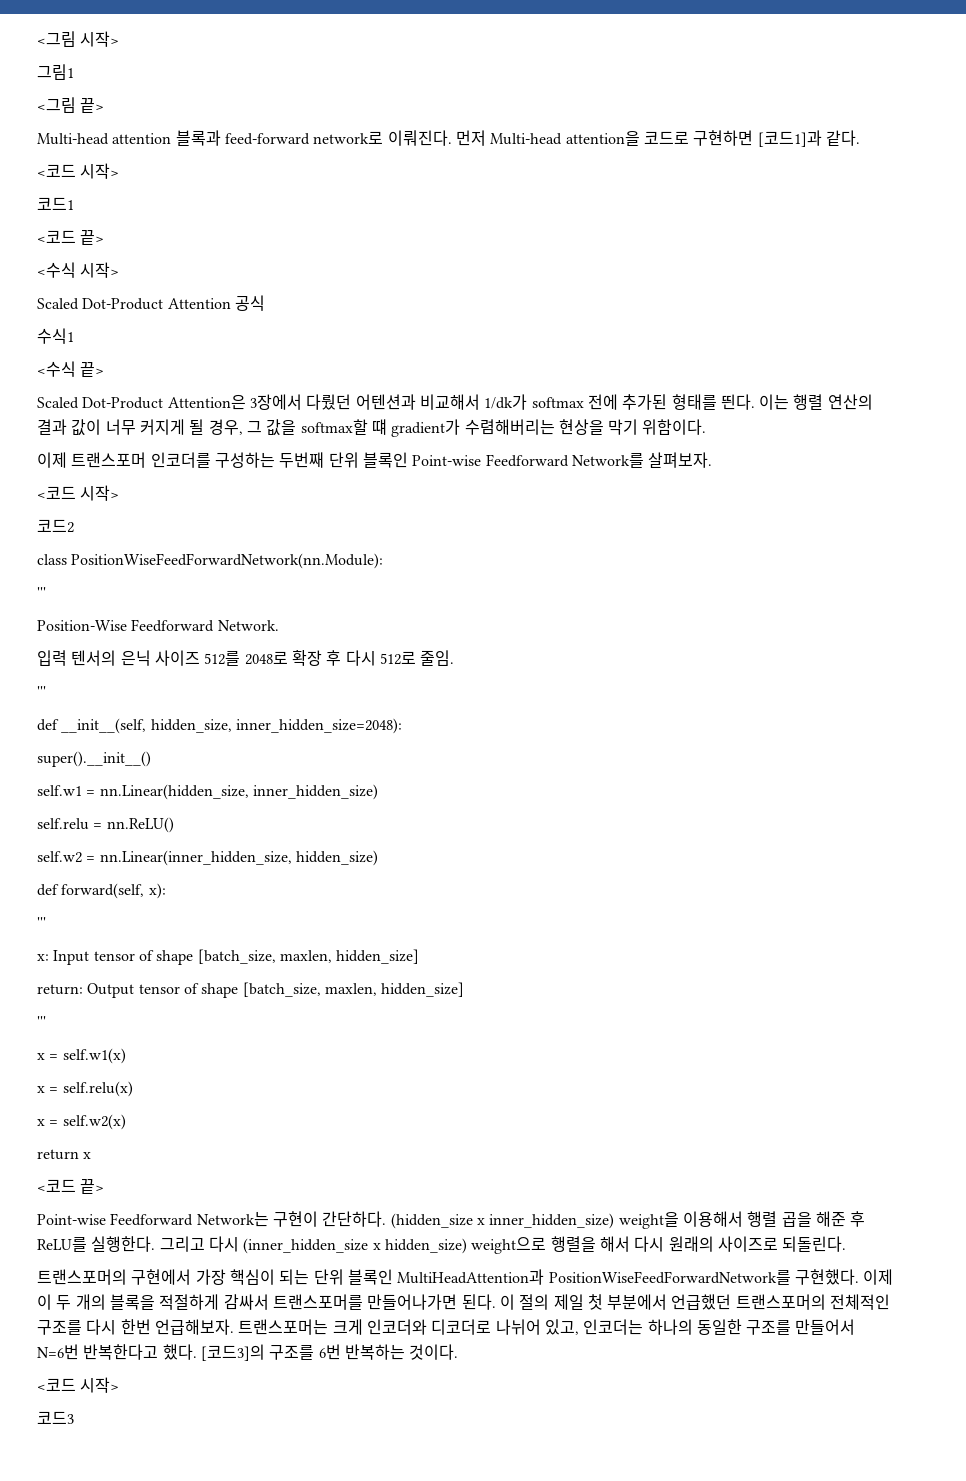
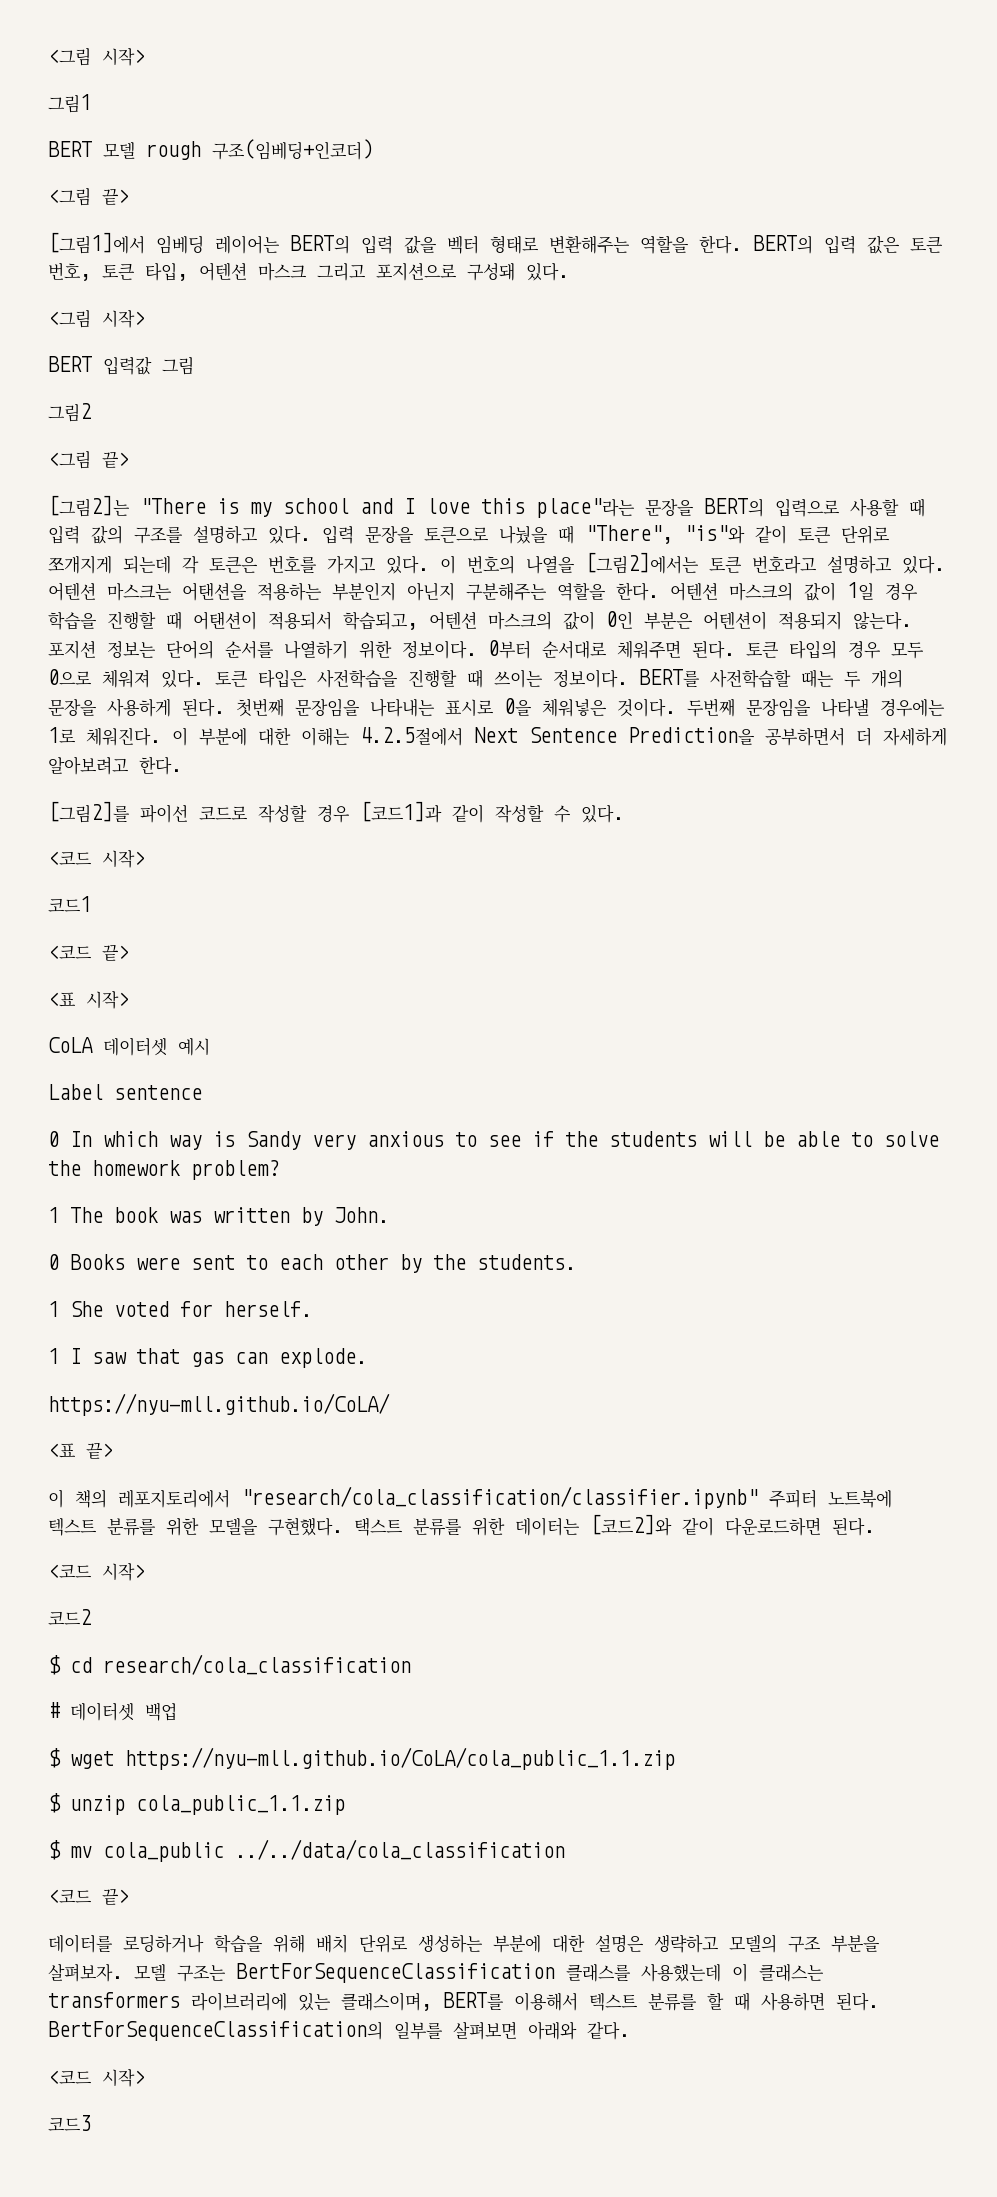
+ BERT 모델 rough 구조(임베딩+인코더)
  <그림 끝>
- Multi-head attention 블록과 feed-forward network로 이뤄진다. 먼저 Multi-head attention을 코드로 구현하면 [코드1]과 같다.
+ [그림1]에서 임베딩 레이어는 BERT의 입력 값을 벡터 형태로 변환해주는 역할을 한다. BERT의 입력 값은 토큰 번호, 토큰 타입, 어텐션 마스크 그리고 포지션으로 구성돼 있다.
+ <그림 시작>
+ BERT 입력값 그림
+ 그림2
+ <그림 끝>
+ [그림2]는 "There is my school and I love this place"라는 문장을 BERT의 입력으로 사용할 때 입력 값의 구조를 설명하고 있다. 입력 문장을 토큰으로 나눴을 때 "There", "is"와 같이 토큰 단위로 쪼개지게 되는데 각 토큰은 번호를 가지고 있다. 이 번호의 나열을 [그림2]에서는 토큰 번호라고 설명하고 있다. 어텐션 마스크는 어탠션을 적용하는 부분인지 아닌지 구분해주는 역할을 한다. 어텐션 마스크의 값이 1일 경우 학습을 진행할 때 어탠션이 적용되서 학습되고, 어텐션 마스크의 값이 0인 부분은 어텐션이 적용되지 않는다. 포지션 정보는 단어의 순서를 나열하기 위한 정보이다. 0부터 순서대로 체워주면 된다. 토큰 타입의 경우 모두 0으로 체워져 있다. 토큰 타입은 사전학습을 진행할 때 쓰이는 정보이다. BERT를 사전학습할 때는 두 개의 문장을 사용하게 된다. 첫번째 문장임을 나타내는 표시로 0을 체워넣은 것이다. 두번째 문장임을 나타낼 경우에는 1로 체워진다. 이 부분에 대한 이해는 4.2.5절에서 Next Sentence Prediction을 공부하면서 더 자세하게 알아보려고 한다.
+ [그림2]를 파이선 코드로 작성할 경우 [코드1]과 같이 작성할 수 있다.
- <수식 시작>
- Scaled Dot-Product Attention 공식
- 수식1
- <수식 끝>
- Scaled Dot-Product Attention은 3장에서 다뤘던 어텐션과 비교해서 1/dk가 softmax 전에 추가된 형태를 띈다. 이는 행렬 연산의 결과 값이 너무 커지게 될 경우, 그 값을 softmax할 떄 gradient가 수렴해버리는 현상을 막기 위함이다.
- 이제 트랜스포머 인코더를 구성하는 두번째 단위 블록인 Point-wise Feedforward Network를 살펴보자.
+ <표 시작>
+ CoLA 데이터셋 예시
+ Label sentence
+ 0 In which way is Sandy very anxious to see if the students will be able to solve the homework problem?
+ 1 The book was written by John.
+ 0 Books were sent to each other by the students.
+ 1 She voted for herself.
+ 1 I saw that gas can explode.
+ https://nyu-mll.github.io/CoLA/
+ <표 끝>
+ 이 책의 레포지토리에서 "research/cola_classification/classifier.ipynb" 주피터 노트북에 텍스트 분류를 위한 모델을 구현했다. 택스트 분류를 위한 데이터는 [코드2]와 같이 다운로드하면 된다.
  <코드 시작>
  코드2
- class PositionWiseFeedForwardNetwork(nn.Module):
- '''
- Position-Wise Feedforward Network.
- 입력 텐서의 은닉 사이즈 512를 2048로 확장 후 다시 512로 줄임.
- '''
- def __init__(self, hidden_size, inner_hidden_size=2048):
- super().__init__()
- self.w1 = nn.Linear(hidden_size, inner_hidden_size)
- self.relu = nn.ReLU()
- self.w2 = nn.Linear(inner_hidden_size, hidden_size)
- def forward(self, x):
- '''
- x: Input tensor of shape [batch_size, maxlen, hidden_size]
- return: Output tensor of shape [batch_size, maxlen, hidden_size]
- '''
- x = self.w1(x)
- x = self.relu(x)
- x = self.w2(x)
- return x
+ $ cd research/cola_classification
+ # 데이터셋 백업
+ $ wget https://nyu-mll.github.io/CoLA/cola_public_1.1.zip
+ $ unzip cola_public_1.1.zip
+ $ mv cola_public ../../data/cola_classification
  <코드 끝>
- Point-wise Feedforward Network는 구현이 간단하다. (hidden_size x inner_hidden_size) weight을 이용해서 행렬 곱을 해준 후 ReLU를 실행한다. 그리고 다시 (inner_hidden_size x hidden_size) weight으로 행렬을 해서 다시 원래의 사이즈로 되돌린다.
- 트랜스포머의 구현에서 가장 핵심이 되는 단위 블록인 MultiHeadAttention과 PositionWiseFeedForwardNetwork를 구현했다. 이제 이 두 개의 블록을 적절하게 감싸서 트랜스포머를 만들어나가면 된다. 이 절의 제일 첫 부분에서 언급했던 트랜스포머의 전체적인 구조를 다시 한번 언급해보자. 트랜스포머는 크게 인코더와 디코더로 나뉘어 있고, 인코더는 하나의 동일한 구조를 만들어서 N=6번 반복한다고 했다. [코드3]의 구조를 6번 반복하는 것이다.
+ 데이터를 로딩하거나 학습을 위해 배치 단위로 생성하는 부분에 대한 설명은 생략하고 모델의 구조 부분을 살펴보자. 모델 구조는 BertForSequenceClassification 클래스를 사용했는데 이 클래스는 transformers 라이브러리에 있는 클래스이며, BERT를 이용해서 텍스트 분류를 할 때 사용하면 된다. BertForSequenceClassification의 일부를 살펴보면 아래와 같다.

